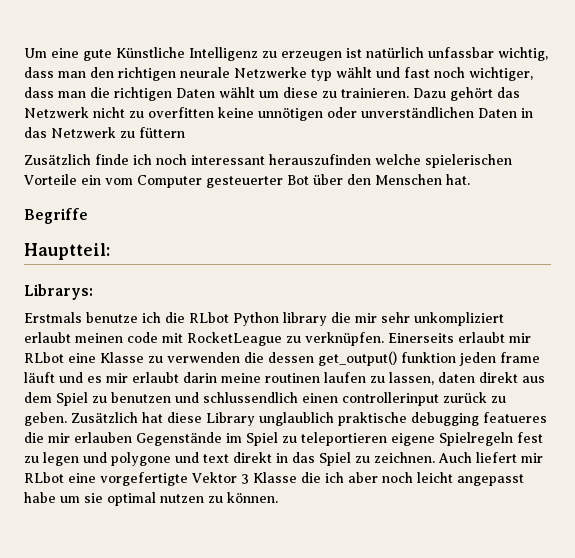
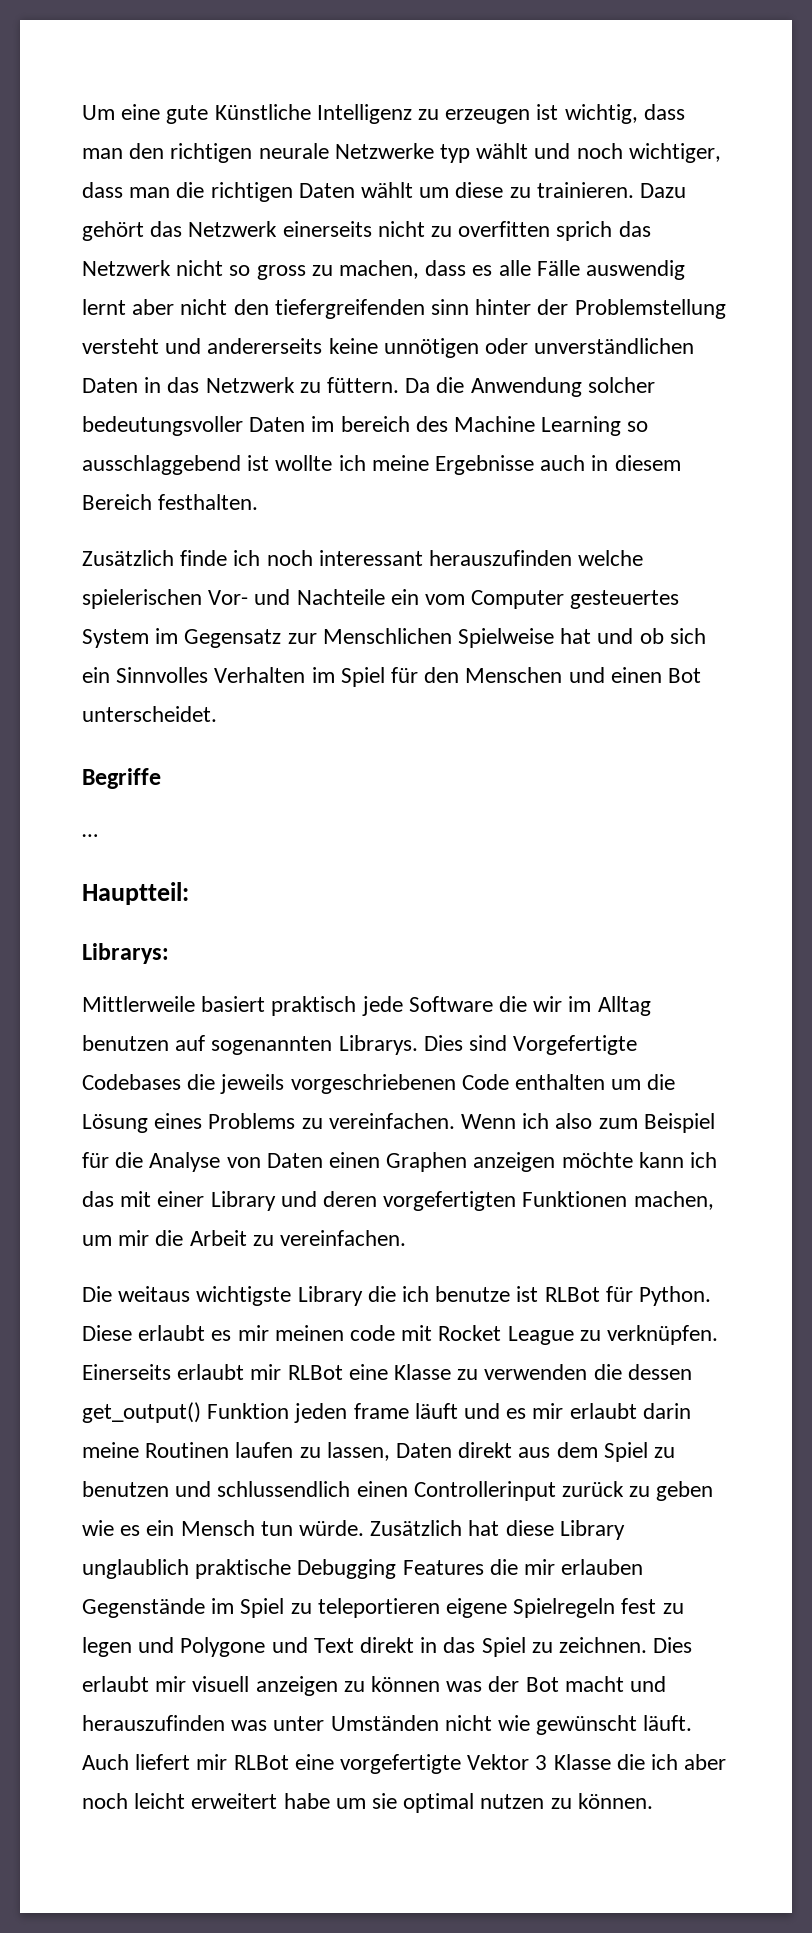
- Um eine gute Künstliche Intelligenz zu erzeugen ist natürlich unfassbar wichtig, dass man den richtigen neurale Netzwerke typ wählt und fast noch wichtiger, dass man die richtigen Daten wählt um diese zu trainieren.
+ Um eine gute Künstliche Intelligenz zu erzeugen ist wichtig, dass man den richtigen neurale Netzwerke typ wählt und noch wichtiger, dass man die richtigen Daten wählt um diese zu trainieren.
- Dazu gehört das Netzwerk nicht zu overfitten keine unnötigen oder unverständlichen Daten in das Netzwerk zu füttern
+ Dazu gehört das Netzwerk einerseits nicht zu overfitten sprich das Netzwerk nicht so gross zu machen, dass es alle Fälle auswendig lernt aber nicht den tiefergreifenden sinn hinter der Problemstellung versteht und andererseits keine unnötigen oder unverständlichen Daten in das Netzwerk zu füttern. Da die Anwendung solcher bedeutungsvoller Daten im bereich des Machine Learning so ausschlaggebend ist wollte ich meine Ergebnisse auch in diesem Bereich festhalten.
- Zusätzlich finde ich noch interessant herauszufinden welche spielerischen Vorteile ein vom Computer gesteuerter Bot über den Menschen hat.
+ Zusätzlich finde ich noch interessant herauszufinden welche spielerischen Vor- und Nachteile ein vom Computer gesteuertes System im Gegensatz zur Menschlichen Spielweise hat und ob sich ein Sinnvolles Verhalten im Spiel für den Menschen und einen Bot unterscheidet.
+ …
- Erstmals benutze ich die RLbot Python library die mir sehr unkompliziert erlaubt meinen code mit RocketLeague zu verknüpfen.
+ Mittlerweile basiert praktisch jede Software die wir im Alltag benutzen auf sogenannten Librarys. Dies sind Vorgefertigte Codebases die jeweils vorgeschriebenen Code enthalten um die Lösung eines Problems zu vereinfachen. Wenn ich also zum Beispiel für die Analyse von Daten einen Graphen anzeigen möchte kann ich das mit einer Library und deren vorgefertigten Funktionen machen, um mir die Arbeit zu vereinfachen.
+ Die weitaus wichtigste Library die ich benutze ist RLBot für Python. Diese erlaubt es mir meinen code mit Rocket League zu verknüpfen.
- Einerseits erlaubt mir RLbot eine Klasse zu verwenden die dessen get_output() funktion jeden frame läuft und es mir erlaubt darin meine routinen laufen zu lassen, daten direkt aus dem Spiel zu benutzen und schlussendlich einen controllerinput zurück zu geben.
+ Einerseits erlaubt mir RLBot eine Klasse zu verwenden die dessen get_output() Funktion jeden frame läuft und es mir erlaubt darin meine Routinen laufen zu lassen, Daten direkt aus dem Spiel zu benutzen und schlussendlich einen Controllerinput zurück zu geben wie es ein Mensch tun würde.
- Zusätzlich hat diese Library unglaublich praktische debugging featueres die mir erlauben Gegenstände im Spiel zu teleportieren eigene Spielregeln fest zu legen und polygone und text direkt in das Spiel zu zeichnen.
+ Zusätzlich hat diese Library unglaublich praktische Debugging Features die mir erlauben Gegenstände im Spiel zu teleportieren eigene Spielregeln fest zu legen und Polygone und Text direkt in das Spiel zu zeichnen.
+ Dies erlaubt mir visuell anzeigen zu können was der Bot macht und herauszufinden was unter Umständen nicht wie gewünscht läuft.
- Auch liefert mir RLbot eine vorgefertigte Vektor 3 Klasse die ich aber noch leicht angepasst habe um sie optimal nutzen zu können.
+ Auch liefert mir RLBot eine vorgefertigte Vektor 3 Klasse die ich aber noch leicht erweitert habe um sie optimal nutzen zu können.

